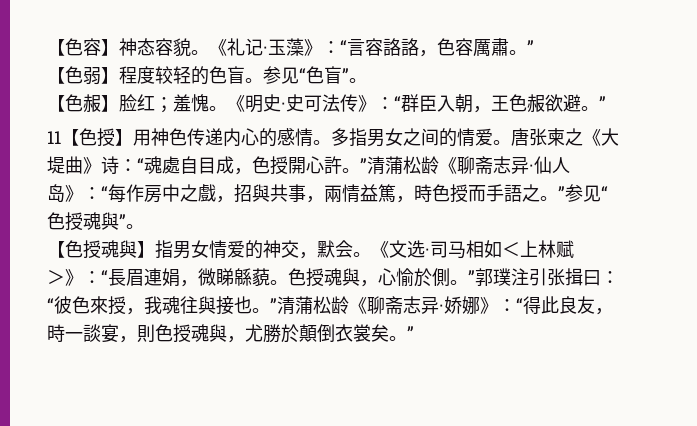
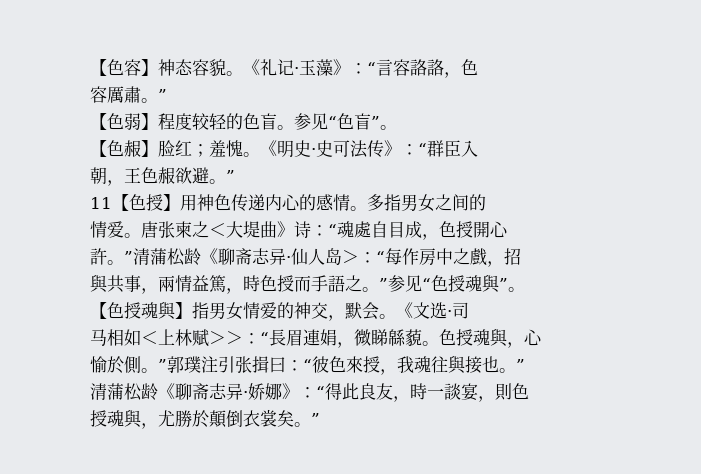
- 《礼记·玉藻》：“言容詻詻，色容厲肅。”
+ 《礼记·玉藻》：“言容詻詻，色
+ 容厲肅。”
- 《明史·史可法传》：“群臣入朝，王色赧欲避。”
+ 《明史·史可法传》：“群臣入
+ 朝，王色赧欲避。”
- 多指男女之间的情爱。
+ 多指男女之间的
+ 情爱。
- 唐张柬之《大堤曲》诗：“魂處自目成，色授開心許。”清蒲松龄《聊斋志异·仙人岛》：“每作房中之戲，招與共事，兩情益篤，時色授而手語之。”参见“色授魂與”。
+ 唐张柬之＜大堤曲》诗：“魂處自目成，色授開心
+ 許。”清蒲松龄《聊斋志异·仙人岛＞：“每作房中之戲，招
+ 與共事，兩情益篤，時色授而手語之。”参见“色授魂與”。
- 《文选·司马相如＜上林赋＞》：“長眉連娟，微睇緜藐。
+ 《文选·司
+ 马相如＜上林赋＞＞：“長眉連娟，微睇緜藐。
- 色授魂與，心愉於側。”郭璞注引张揖曰：“彼色來授，我魂往與接也。”清蒲松龄《聊斋志异·娇娜》：“得此良友，時一談宴，則色授魂與，尤勝於顛倒衣裳矣。”
+ 色授魂與，心
+ 愉於側。”郭璞注引张揖曰：“彼色來授，我魂往與接也。”
+ 清蒲松龄《聊斋志异·娇娜》：“得此良友，時一談宴，則色
+ 授魂與，尤勝於顛倒衣裳矣。”

